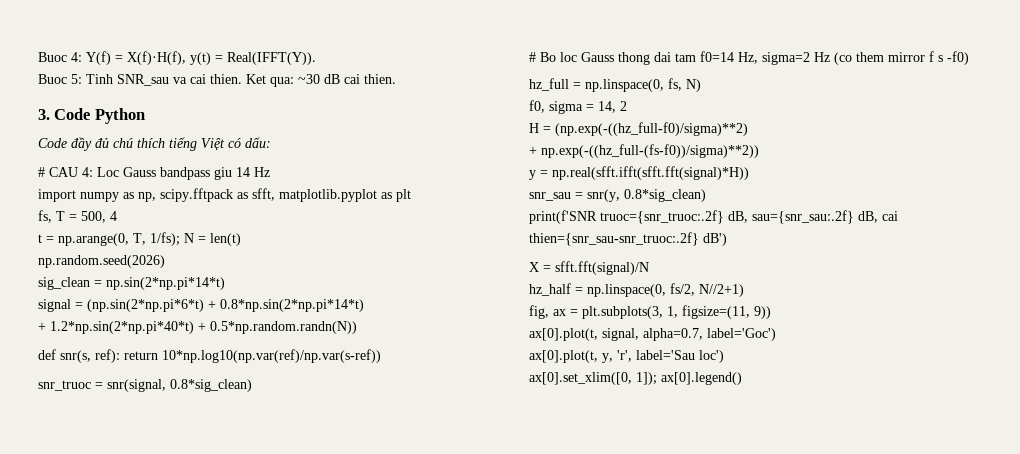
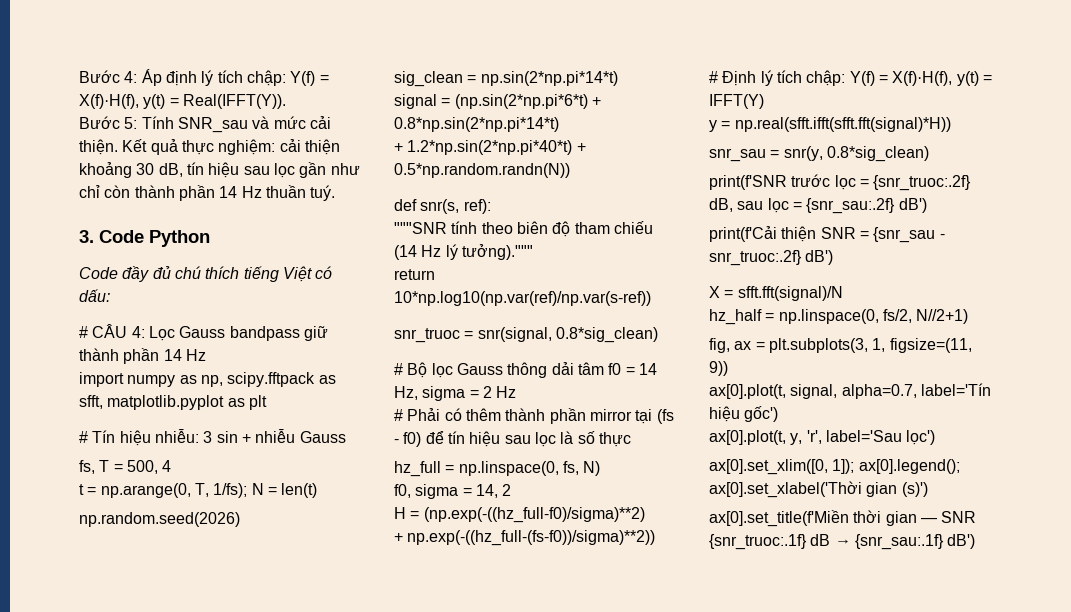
- Buoc 4: Y(f) = X(f)·H(f), y(t) = Real(IFFT(Y)).
+ Bước 4: Áp định lý tích chập: Y(f) = X(f)·H(f), y(t) = Real(IFFT(Y)).
- Buoc 5: Tinh SNR_sau va cai thien. Ket qua: ~30 dB cai thien.
+ Bước 5: Tính SNR_sau và mức cải thiện. Kết quả thực nghiệm: cải thiện khoảng 30 dB, tín hiệu sau lọc gần như chỉ còn thành phần 14 Hz thuần tuý.
- # CAU 4: Loc Gauss bandpass giu 14 Hz
+ # CÂU 4: Lọc Gauss bandpass giữ thành phần 14 Hz
+ # Tín hiệu nhiễu: 3 sin + nhiễu Gauss
- def snr(s, ref): return 10*np.log10(np.var(ref)/np.var(s-ref))
+ def snr(s, ref):
+ """SNR tính theo biên độ tham chiếu (14 Hz lý tưởng)."""
+ return 10*np.log10(np.var(ref)/np.var(s-ref))
- # Bo loc Gauss thong dai tam f0=14 Hz, sigma=2 Hz (co them mirror f s -f0)
+ # Bộ lọc Gauss thông dải tâm f0 = 14 Hz, sigma = 2 Hz
+ # Phải có thêm thành phần mirror tại (fs - f0) để tín hiệu sau lọc là số thực
+ # Định lý tích chập: Y(f) = X(f)·H(f), y(t) = IFFT(Y)
- print(f'SNR truoc={snr_truoc:.2f} dB, sau={snr_sau:.2f} dB, cai thien={snr_sau-snr_truoc:.2f} dB')
+ print(f'SNR trước lọc = {snr_truoc:.2f} dB, sau lọc = {snr_sau:.2f} dB')
+ print(f'Cải thiện SNR = {snr_sau - snr_truoc:.2f} dB')
- ax[0].plot(t, signal, alpha=0.7, label='Goc')
+ ax[0].plot(t, signal, alpha=0.7, label='Tín hiệu gốc')
- ax[0].plot(t, y, 'r', label='Sau loc')
+ ax[0].plot(t, y, 'r', label='Sau lọc')
- ax[0].set_xlim([0, 1]); ax[0].legend()
+ ax[0].set_xlim([0, 1]); ax[0].legend(); ax[0].set_xlabel('Thời gian (s)')
+ ax[0].set_title(f'Miền thời gian — SNR {snr_truoc:.1f} dB → {snr_sau:.1f} dB')

